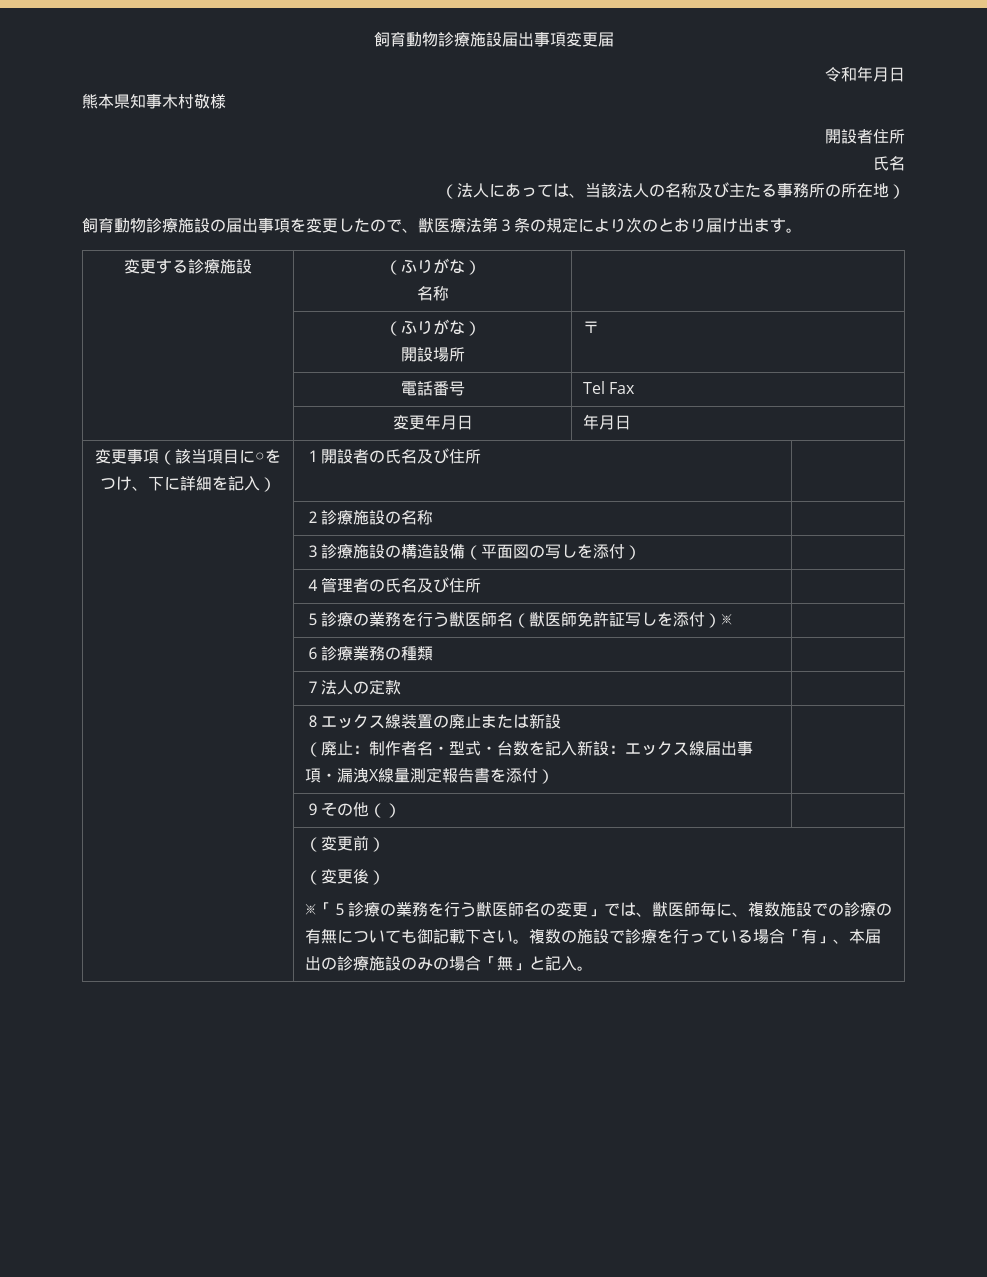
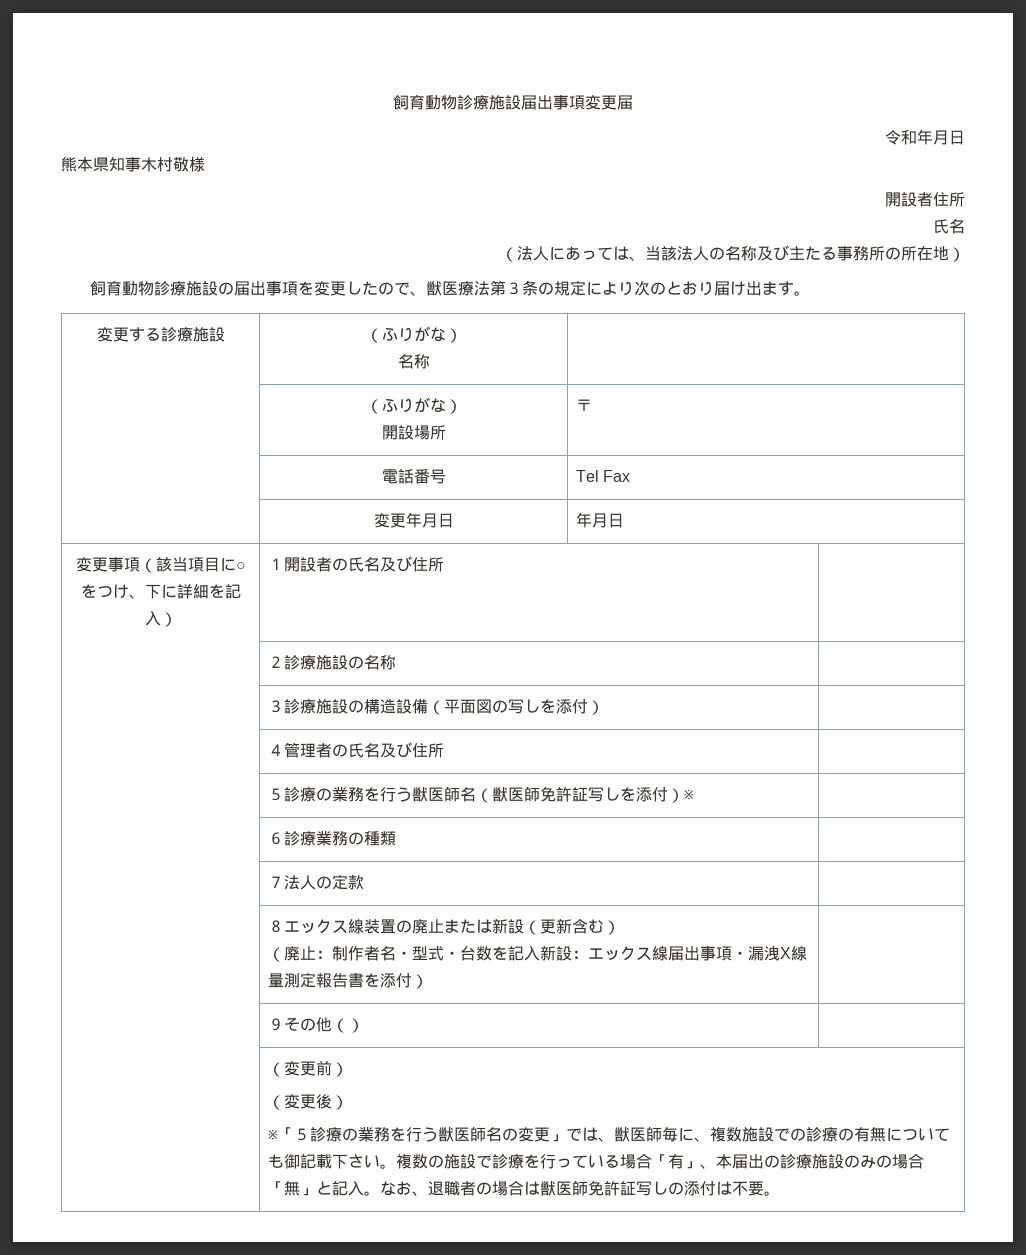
- | ８エックス線装置の廃止または新設
+ | ８エックス線装置の廃止または新設（更新含む）
+ なお、退職者の場合は獣医師免許証写しの添付は不要。

